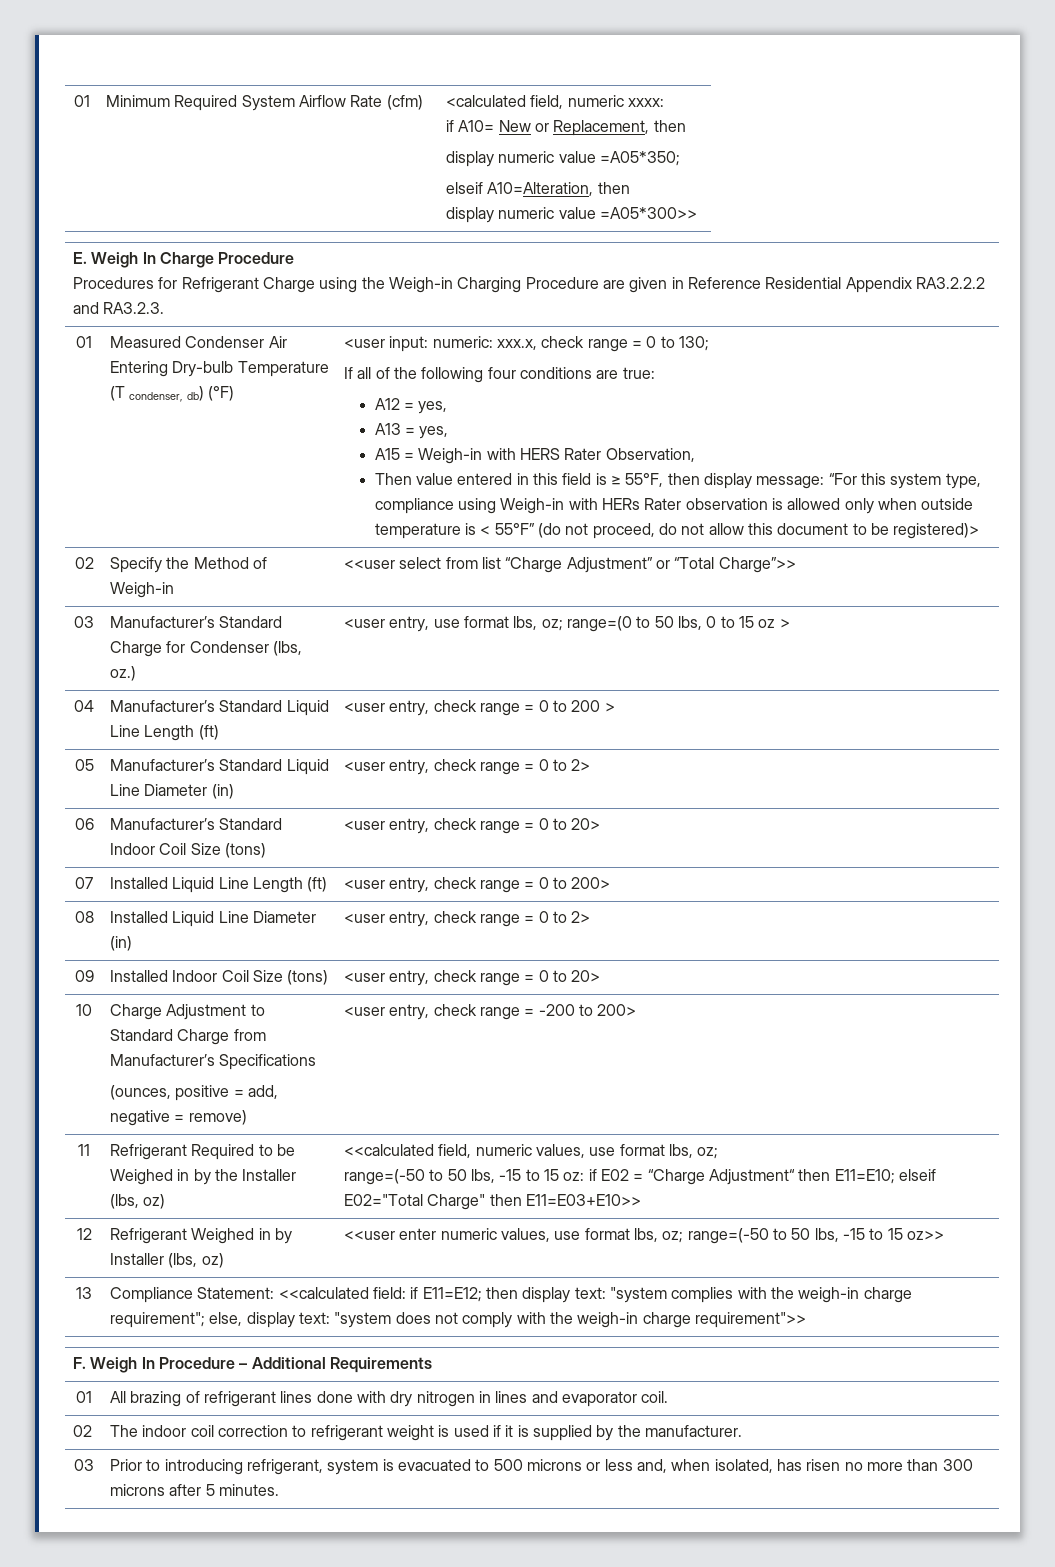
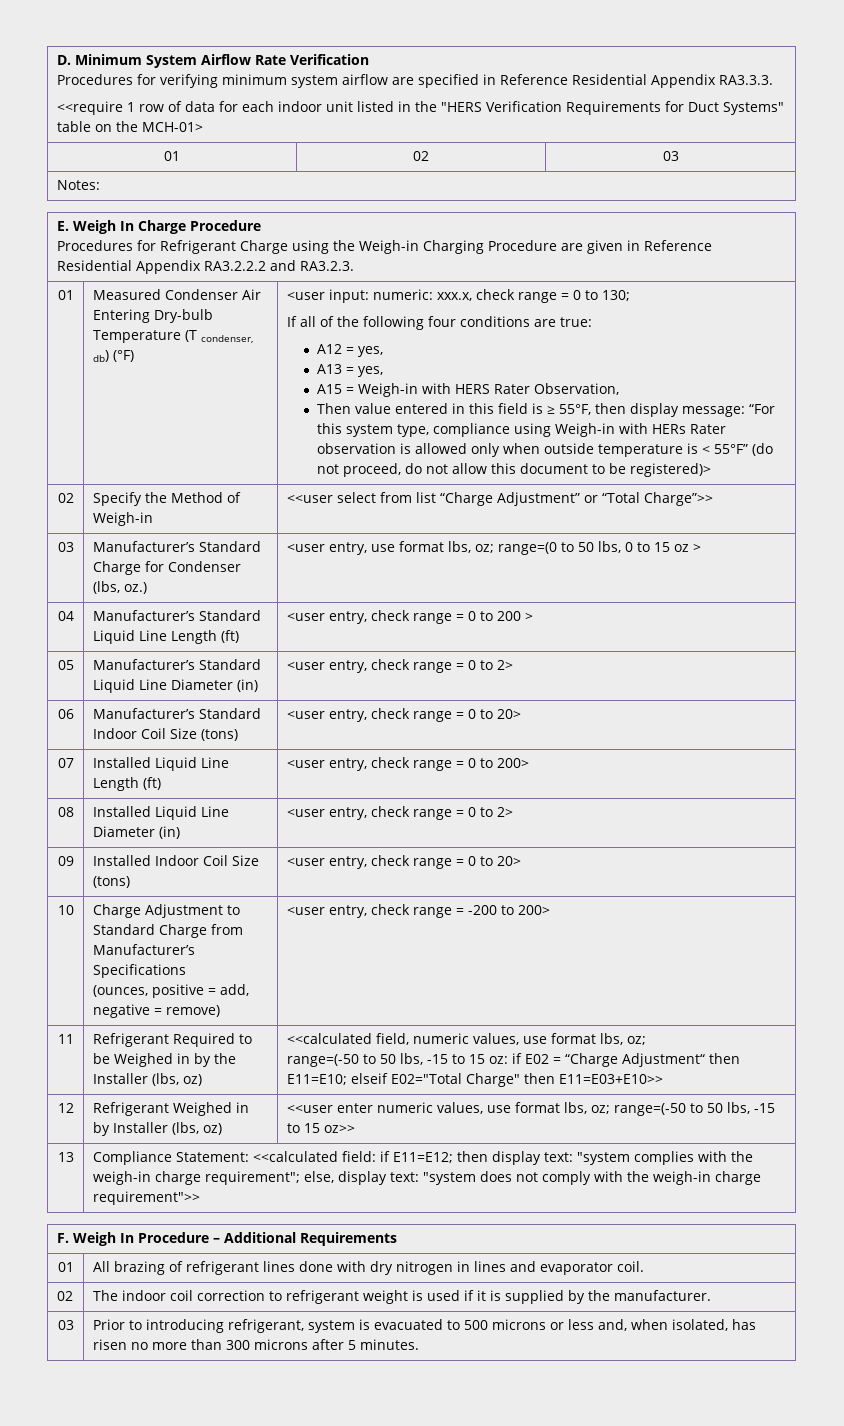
- 01 | Minimum Required System Airflow Rate (cfm) | <calculated field, numeric xxxx:
- if A10= New or Replacement, then
- display numeric value =A05*350;
- elseif A10=Alteration, then
- display numeric value =A05*300>>
+ D. Minimum System Airflow Rate Verification
+ Procedures for verifying minimum system airflow are specified in Reference Residential Appendix RA3.3.3.
+ <<require 1 row of data for each indoor unit listed in the "HERS Verification Requirements for Duct Systems" table on the MCH-01>
+ 01 | 02 | 03
+ Notes:

